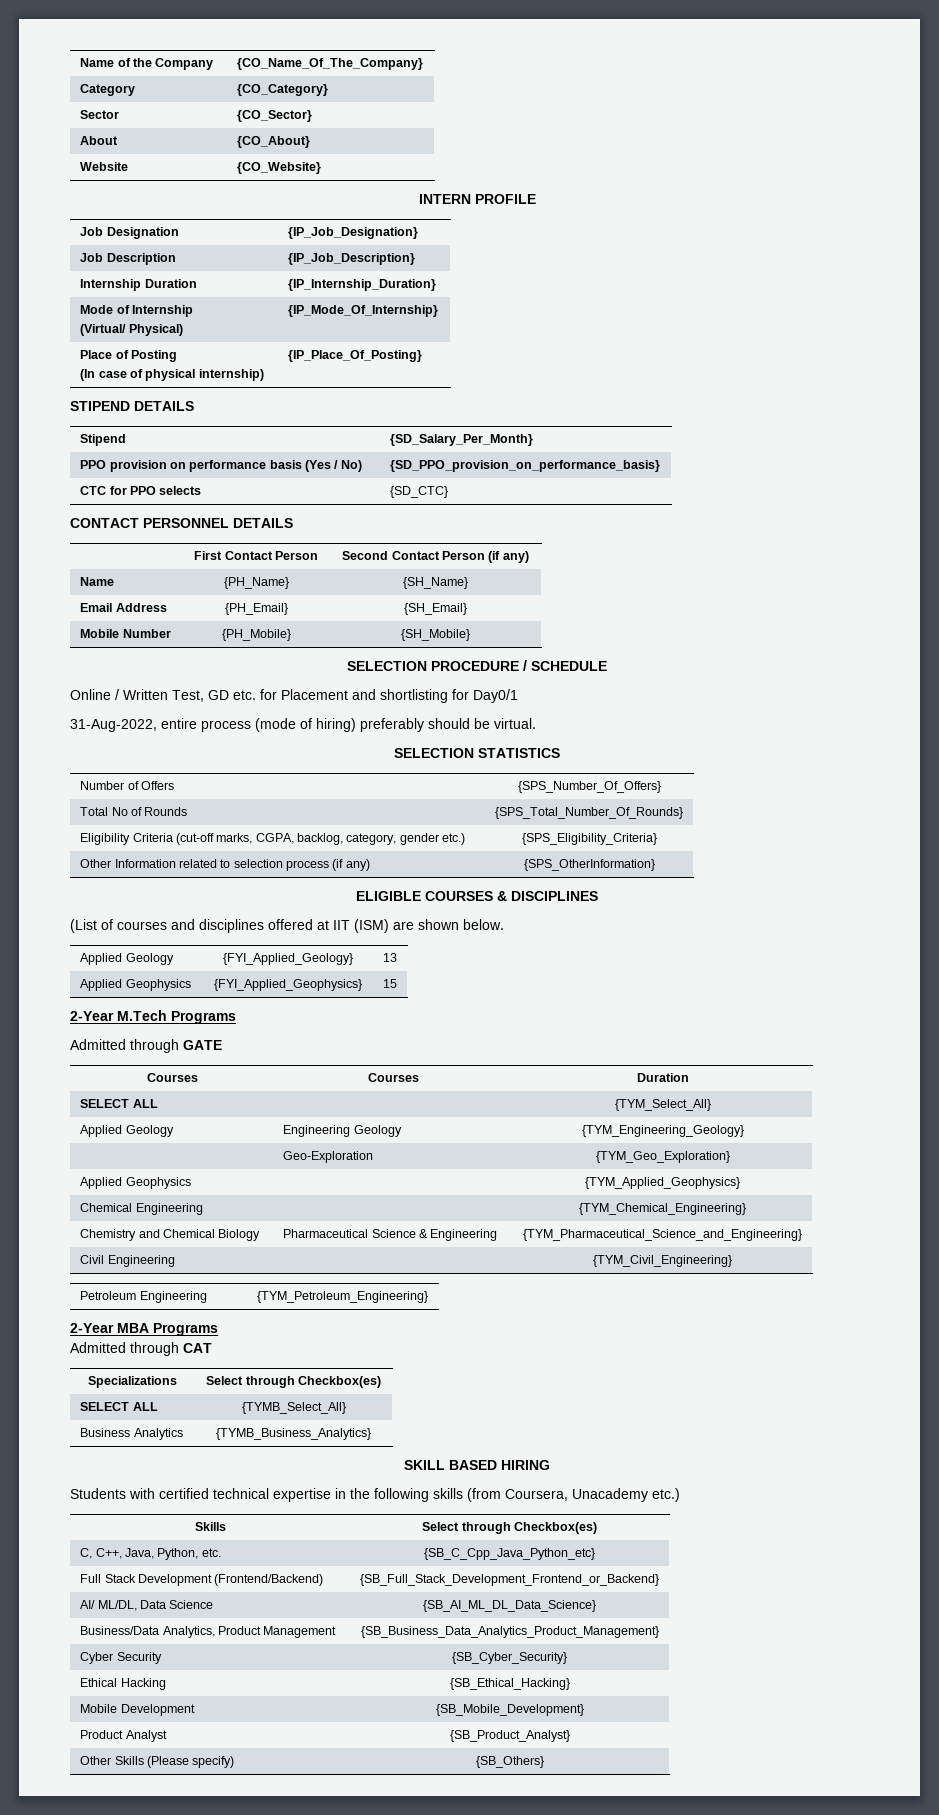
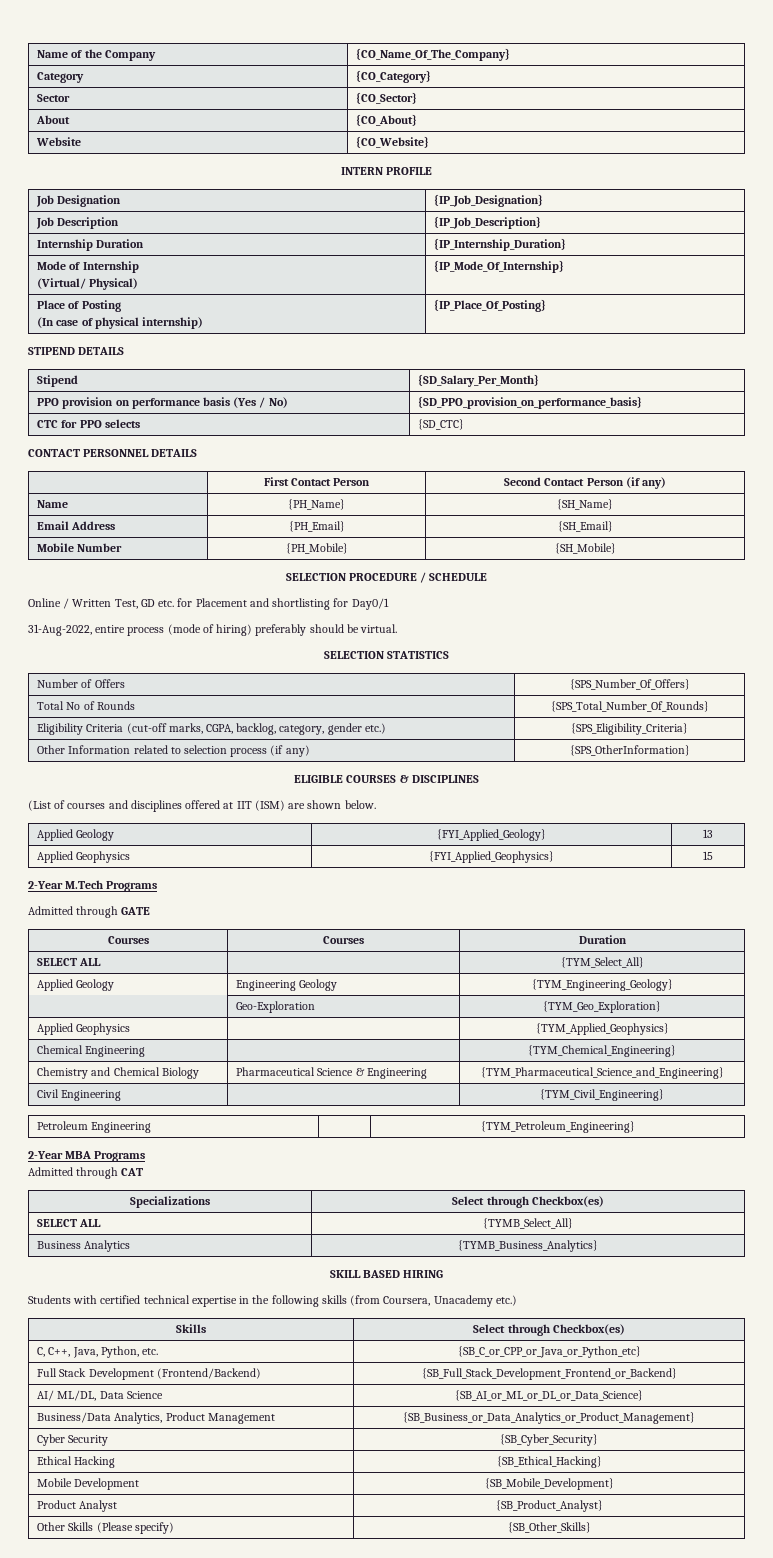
- C, C++, Java, Python, etc. | {SB_C_Cpp_Java_Python_etc}
+ C, C++, Java, Python, etc. | {SB_C_or_CPP_or_Java_or_Python_etc}
- AI/ ML/DL, Data Science | {SB_AI_ML_DL_Data_Science}
+ AI/ ML/DL, Data Science | {SB_AI_or_ML_or_DL_or_Data_Science}
- Business/Data Analytics, Product Management | {SB_Business_Data_Analytics_Product_Management}
+ Business/Data Analytics, Product Management | {SB_Business_or_Data_Analytics_or_Product_Management}
- Other Skills (Please specify) | {SB_Others}
+ Other Skills (Please specify) | {SB_Other_Skills}

